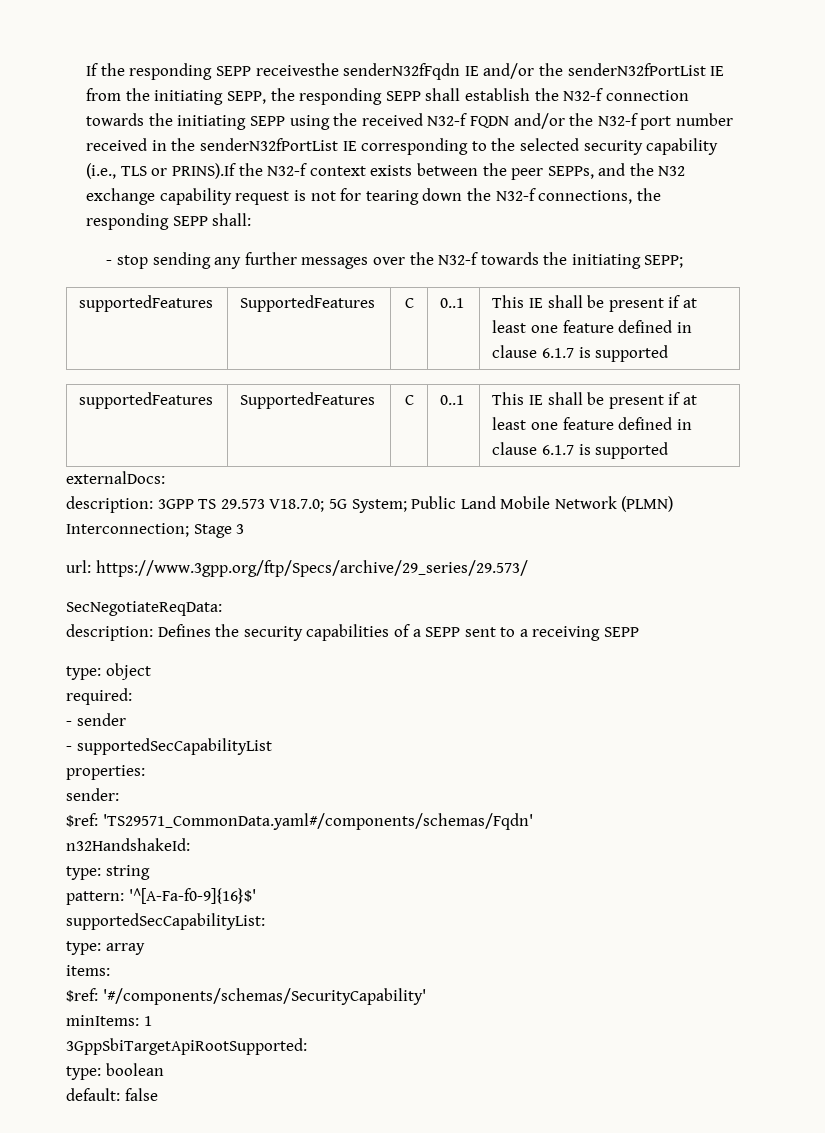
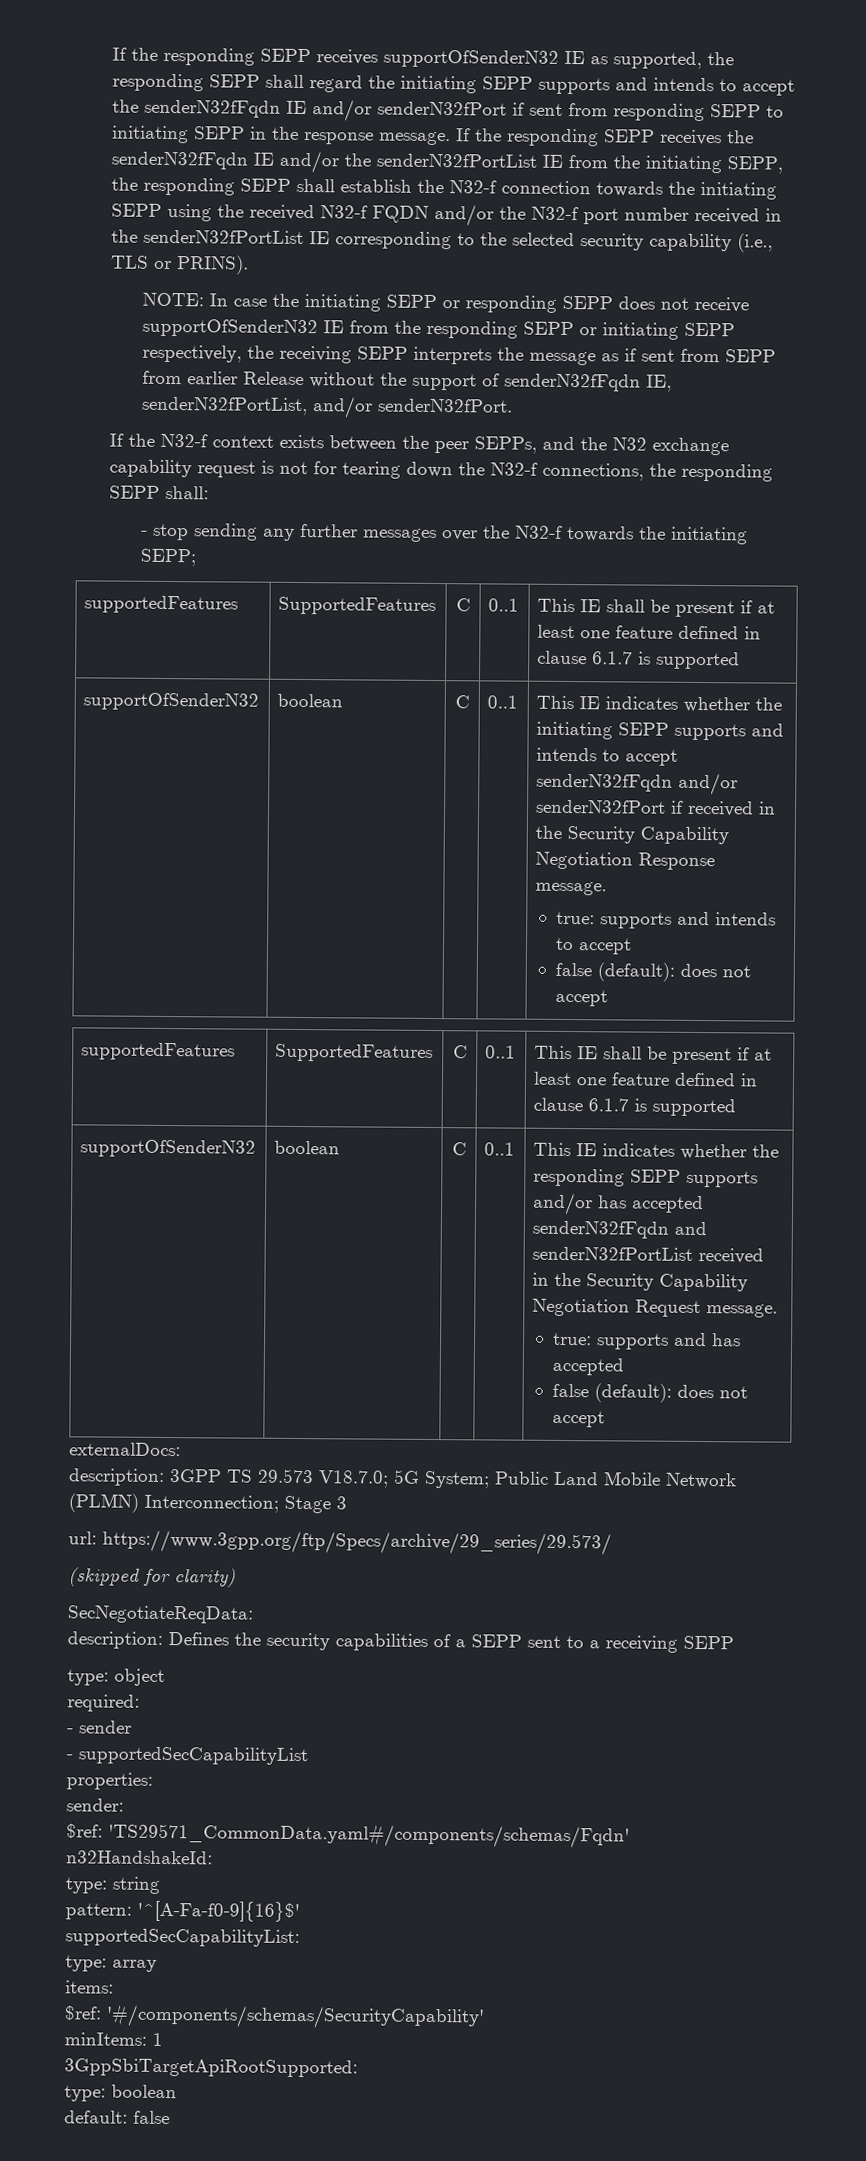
- If the responding SEPP receivesthe senderN32fFqdn IE and/or the senderN32fPortList IE from the initiating SEPP, the responding SEPP shall establish the N32-f connection towards the initiating SEPP using the received N32-f FQDN and/or the N32-f port number received in the senderN32fPortList IE corresponding to the selected security capability (i.e., TLS or PRINS).If the N32-f context exists between the peer SEPPs, and the N32 exchange capability request is not for tearing down the N32-f connections, the responding SEPP shall:
+ If the responding SEPP receives supportOfSenderN32 IE as supported, the responding SEPP shall regard the initiating SEPP supports and intends to accept the senderN32fFqdn IE and/or senderN32fPort if sent from responding SEPP to initiating SEPP in the response message. If the responding SEPP receives the senderN32fFqdn IE and/or the senderN32fPortList IE from the initiating SEPP, the responding SEPP shall establish the N32-f connection towards the initiating SEPP using the received N32-f FQDN and/or the N32-f port number received in the senderN32fPortList IE corresponding to the selected security capability (i.e., TLS or PRINS).
+ NOTE: In case the initiating SEPP or responding SEPP does not receive supportOfSenderN32 IE from the responding SEPP or initiating SEPP respectively, the receiving SEPP interprets the message as if sent from SEPP from earlier Release without the support of senderN32fFqdn IE, senderN32fPortList, and/or senderN32fPort.
+ If the N32-f context exists between the peer SEPPs, and the N32 exchange capability request is not for tearing down the N32-f connections, the responding SEPP shall:
+ supportOfSenderN32 | boolean | C | 0..1 | This IE indicates whether the initiating SEPP supports and intends to accept senderN32fFqdn and/or senderN32fPort if received in the Security Capability Negotiation Response message.
+ true: supports and intends to accept
+ false (default): does not accept
+ supportOfSenderN32 | boolean | C | 0..1 | This IE indicates whether the responding SEPP supports and/or has accepted senderN32fFqdn and senderN32fPortList received in the Security Capability Negotiation Request message.
+ true: supports and has accepted
+ false (default): does not accept
+ (skipped for clarity)

